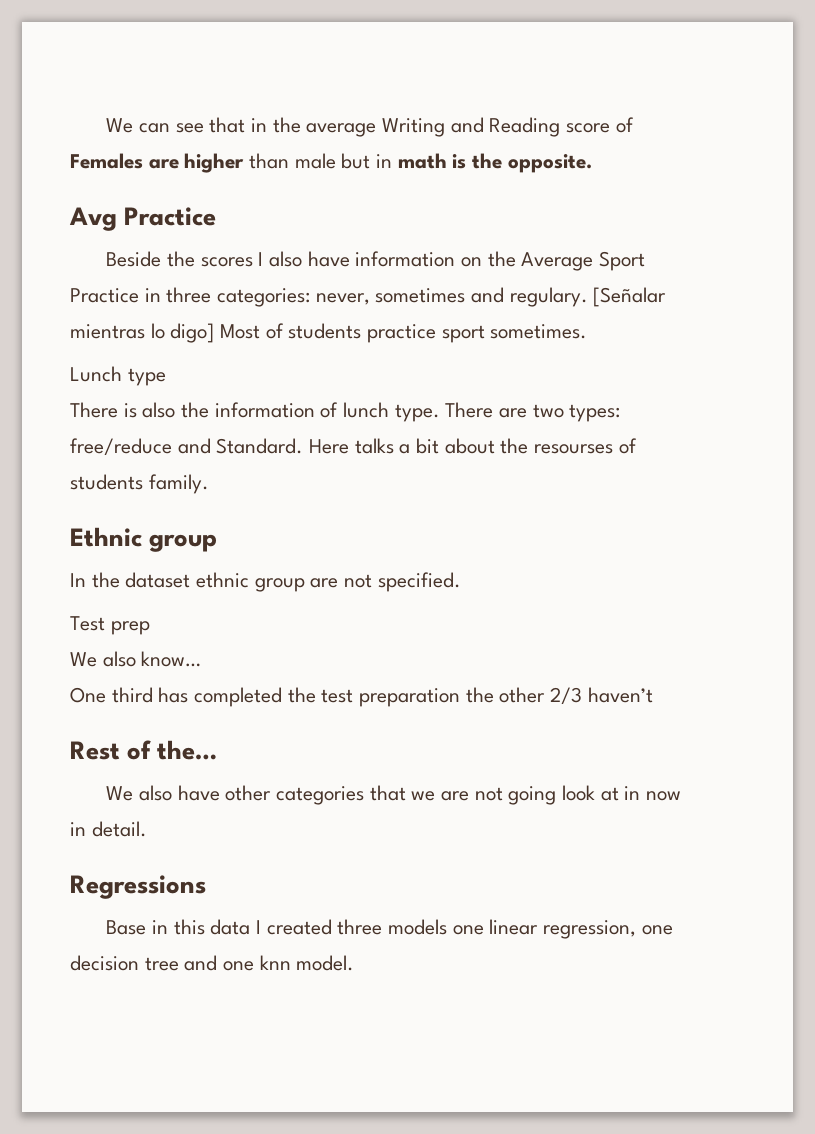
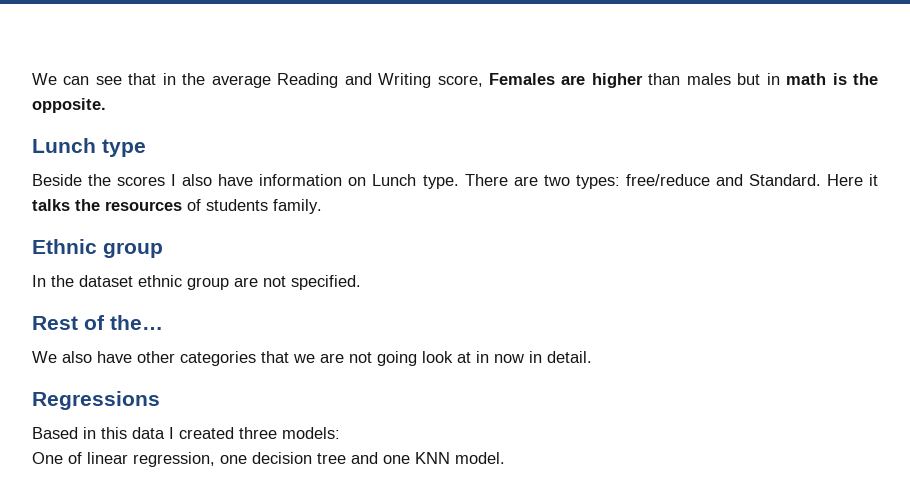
- We can see that in the average Writing and Reading score of Females are higher than male but in math is the opposite.
+ We can see that in the average Reading and Writing score, Females are higher than males but in math is the opposite.
- Avg Practice
+ Lunch type
- Beside the scores I also have information on the Average Sport Practice in three categories: never, sometimes and regulary. [Señalar mientras lo digo] Most of students practice sport sometimes.
- Lunch type
- There is also the information of lunch type.
+ Beside the scores I also have information on Lunch type.
- Here talks a bit about the resourses of students family.
+ Here it talks the resources of students family.
- Test prep
- We also know…
- One third has completed the test preparation the other 2/3 haven’t
- Base in this data I created three models one linear regression, one decision tree and one knn model.
+ Based in this data I created three models:
+ One of linear regression, one decision tree and one KNN model.

